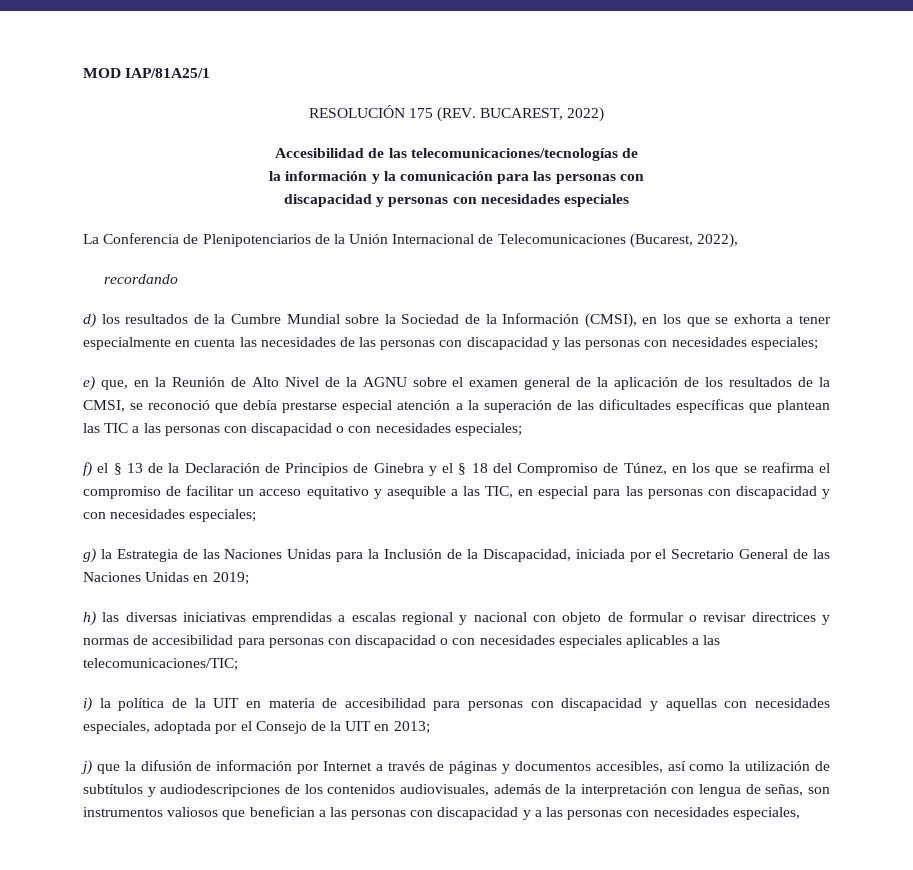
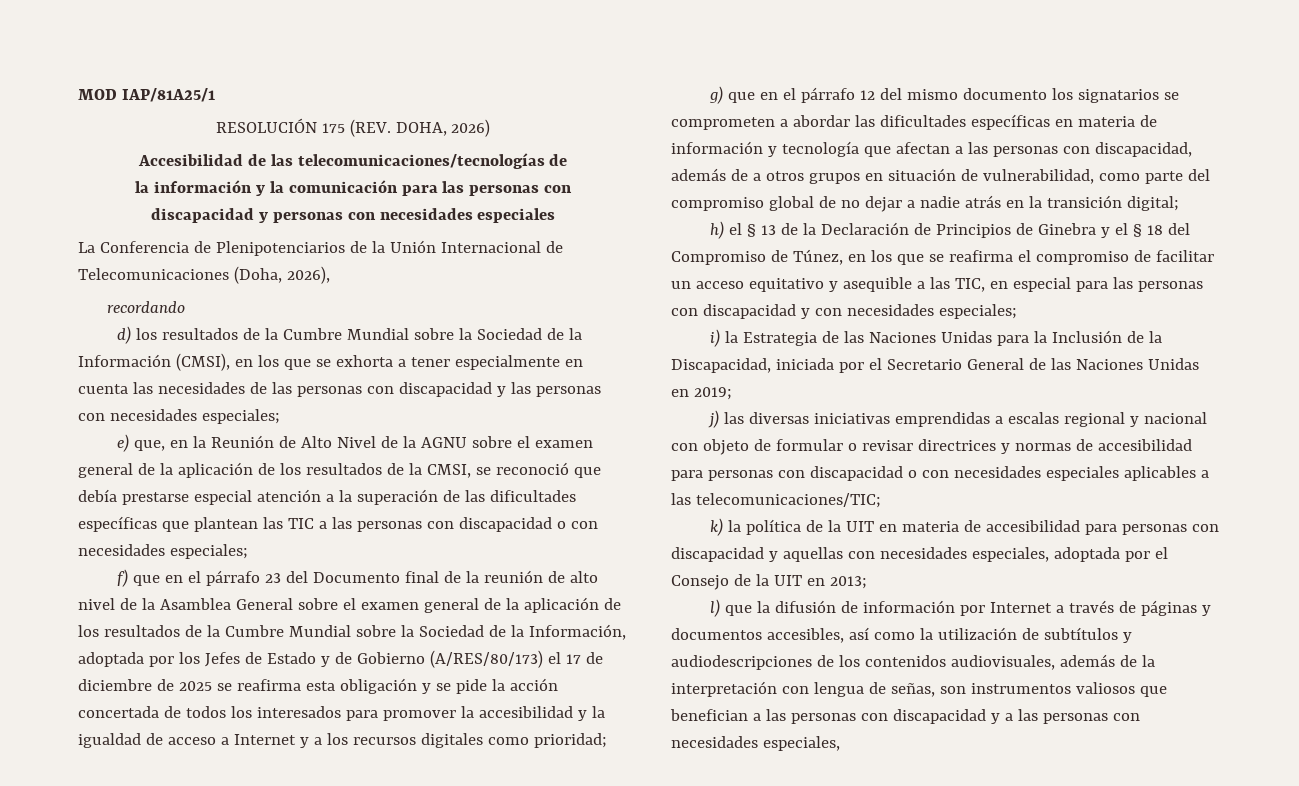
- RESOLUCIÓN 175 (REV. BUCAREST, 2022)
+ RESOLUCIÓN 175 (REV. DOHA, 2026)
- La Conferencia de Plenipotenciarios de la Unión Internacional de Telecomunicaciones (Bucarest, 2022),
+ La Conferencia de Plenipotenciarios de la Unión Internacional de Telecomunicaciones (Doha, 2026),
- f) el § 13 de la Declaración de Principios de Ginebra y el § 18 del Compromiso de Túnez, en los que se reafirma el compromiso de facilitar un acceso equitativo y asequible a las TIC, en especial para las personas con discapacidad y con necesidades especiales;
+ f) que en el párrafo 23 del Documento final de la reunión de alto nivel de la Asamblea General sobre el examen general de la aplicación de los resultados de la Cumbre Mundial sobre la Sociedad de la Información, adoptada por los Jefes de Estado y de Gobierno (A/RES/80/173) el 17 de diciembre de 2025 se reafirma esta obligación y se pide la acción concertada de todos los interesados para promover la accesibilidad y la igualdad de acceso a Internet y a los recursos digitales como prioridad;
+ g) que en el párrafo 12 del mismo documento los signatarios se comprometen a abordar las dificultades específicas en materia de información y tecnología que afectan a las personas con discapacidad, además de a otros grupos en situación de vulnerabilidad, como parte del compromiso global de no dejar a nadie atrás en la transición digital;
+ h) el § 13 de la Declaración de Principios de Ginebra y el § 18 del Compromiso de Túnez, en los que se reafirma el compromiso de facilitar un acceso equitativo y asequible a las TIC, en especial para las personas con discapacidad y con necesidades especiales;
- g) la Estrategia de las Naciones Unidas para la Inclusión de la Discapacidad, iniciada por el Secretario General de las Naciones Unidas en 2019;
+ i) la Estrategia de las Naciones Unidas para la Inclusión de la Discapacidad, iniciada por el Secretario General de las Naciones Unidas en 2019;
- h) las diversas iniciativas emprendidas a escalas regional y nacional con objeto de formular o revisar directrices y normas de accesibilidad para personas con discapacidad o con necesidades especiales aplicables a las telecomunicaciones/TIC;
+ j) las diversas iniciativas emprendidas a escalas regional y nacional con objeto de formular o revisar directrices y normas de accesibilidad para personas con discapacidad o con necesidades especiales aplicables a las telecomunicaciones/TIC;
- i) la política de la UIT en materia de accesibilidad para personas con discapacidad y aquellas con necesidades especiales, adoptada por el Consejo de la UIT en 2013;
+ k) la política de la UIT en materia de accesibilidad para personas con discapacidad y aquellas con necesidades especiales, adoptada por el Consejo de la UIT en 2013;
- j) que la difusión de información por Internet a través de páginas y documentos accesibles, así como la utilización de subtítulos y audiodescripciones de los contenidos audiovisuales, además de la interpretación con lengua de señas, son instrumentos valiosos que benefician a las personas con discapacidad y a las personas con necesidades especiales,
+ l) que la difusión de información por Internet a través de páginas y documentos accesibles, así como la utilización de subtítulos y audiodescripciones de los contenidos audiovisuales, además de la interpretación con lengua de señas, son instrumentos valiosos que benefician a las personas con discapacidad y a las personas con necesidades especiales,

